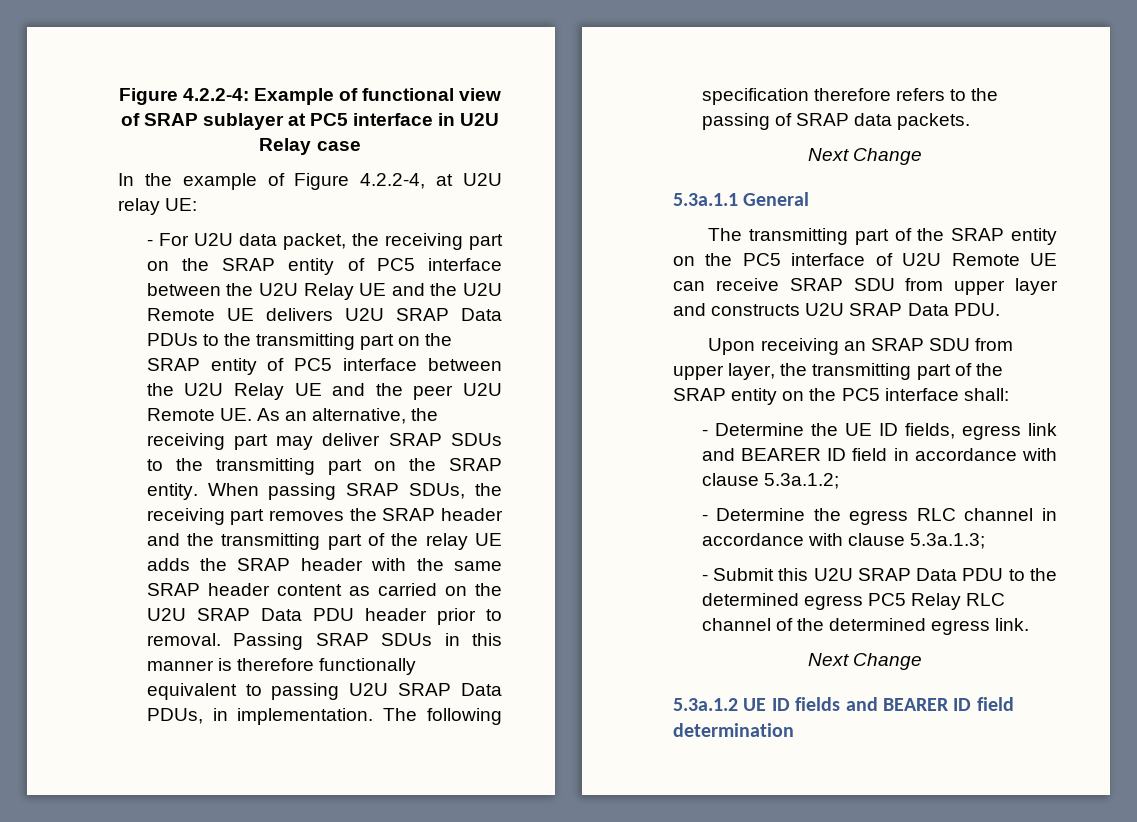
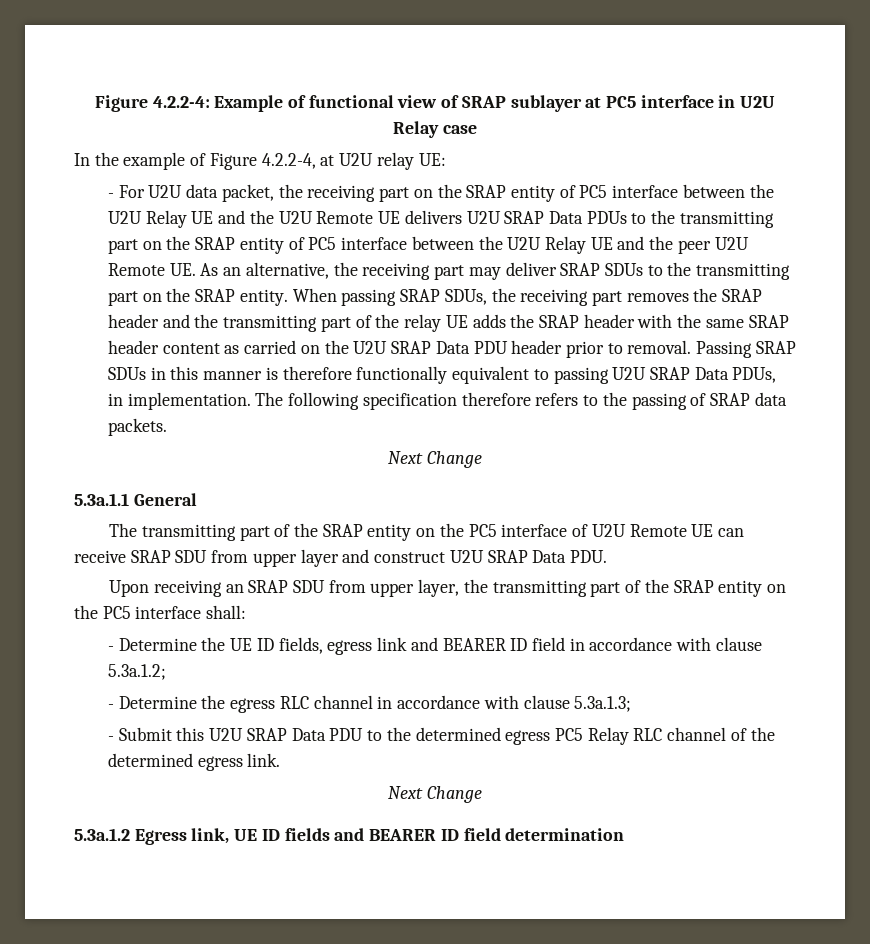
- The transmitting part of the SRAP entity on the PC5 interface of U2U Remote UE can receive SRAP SDU from upper layer and constructs U2U SRAP Data PDU.
+ The transmitting part of the SRAP entity on the PC5 interface of U2U Remote UE can receive SRAP SDU from upper layer and construct U2U SRAP Data PDU.
- 5.3a.1.2 UE ID fields and BEARER ID field determination
+ 5.3a.1.2 Egress link, UE ID fields and BEARER ID field determination

